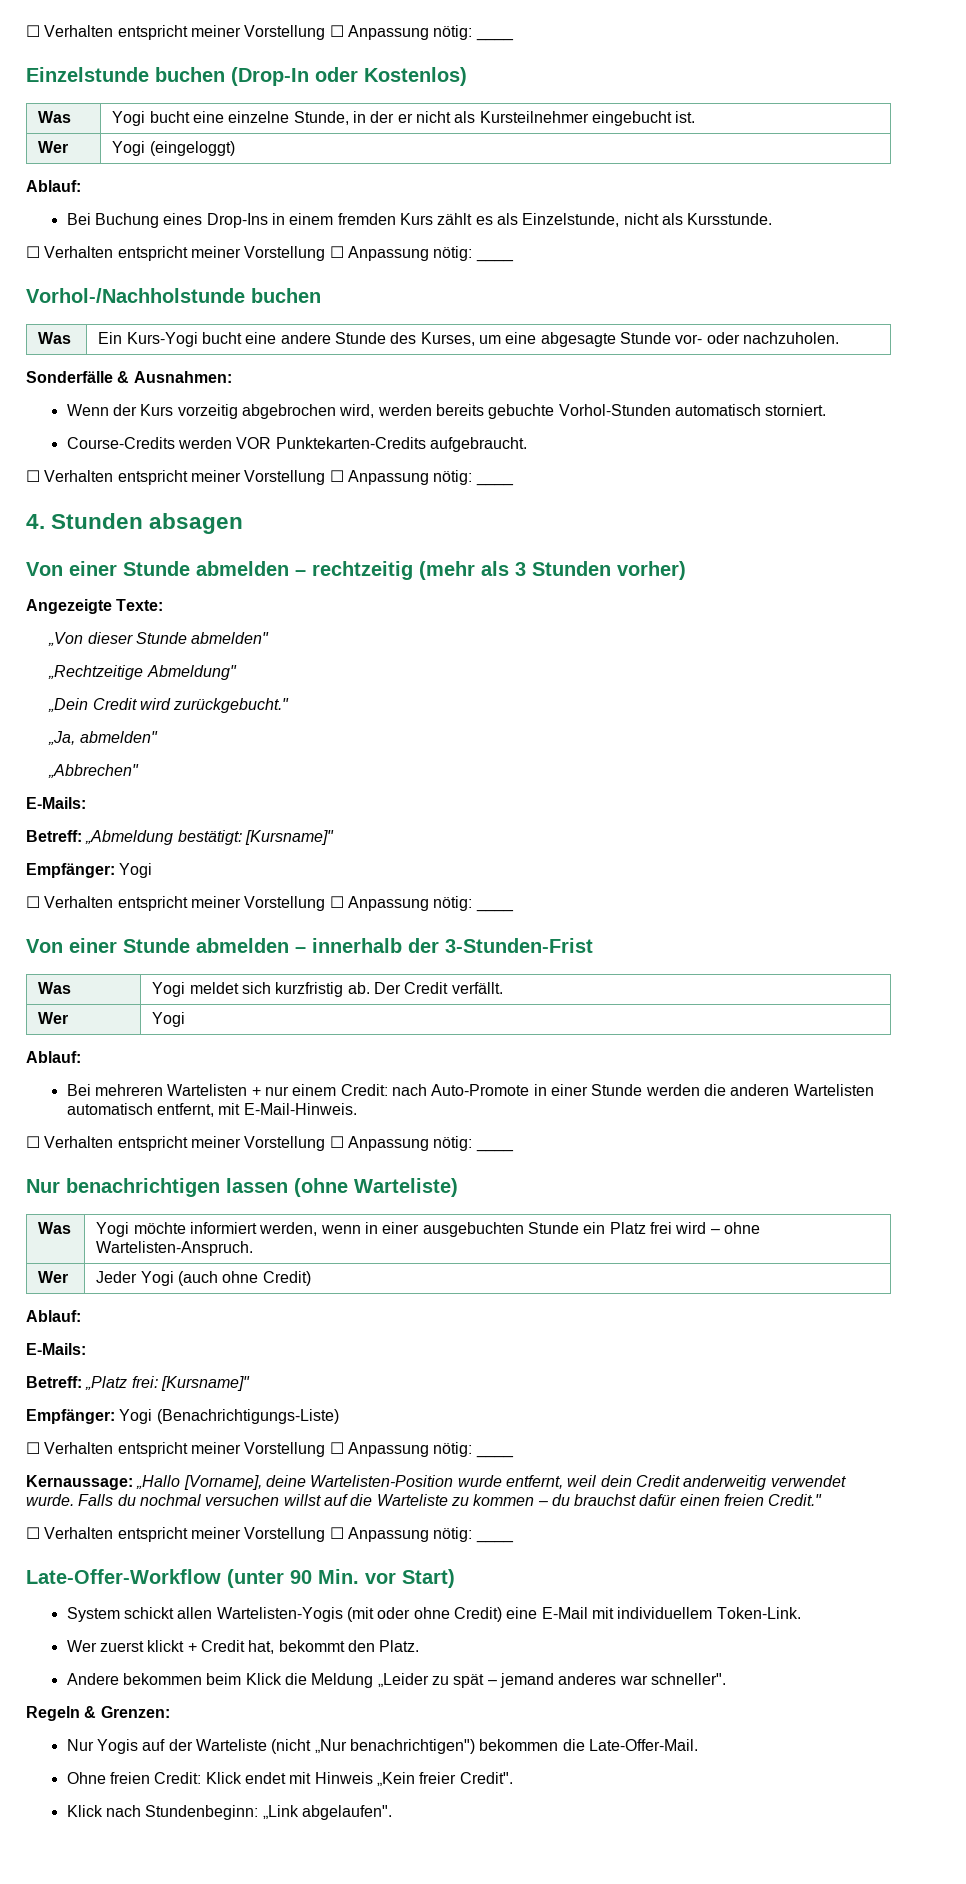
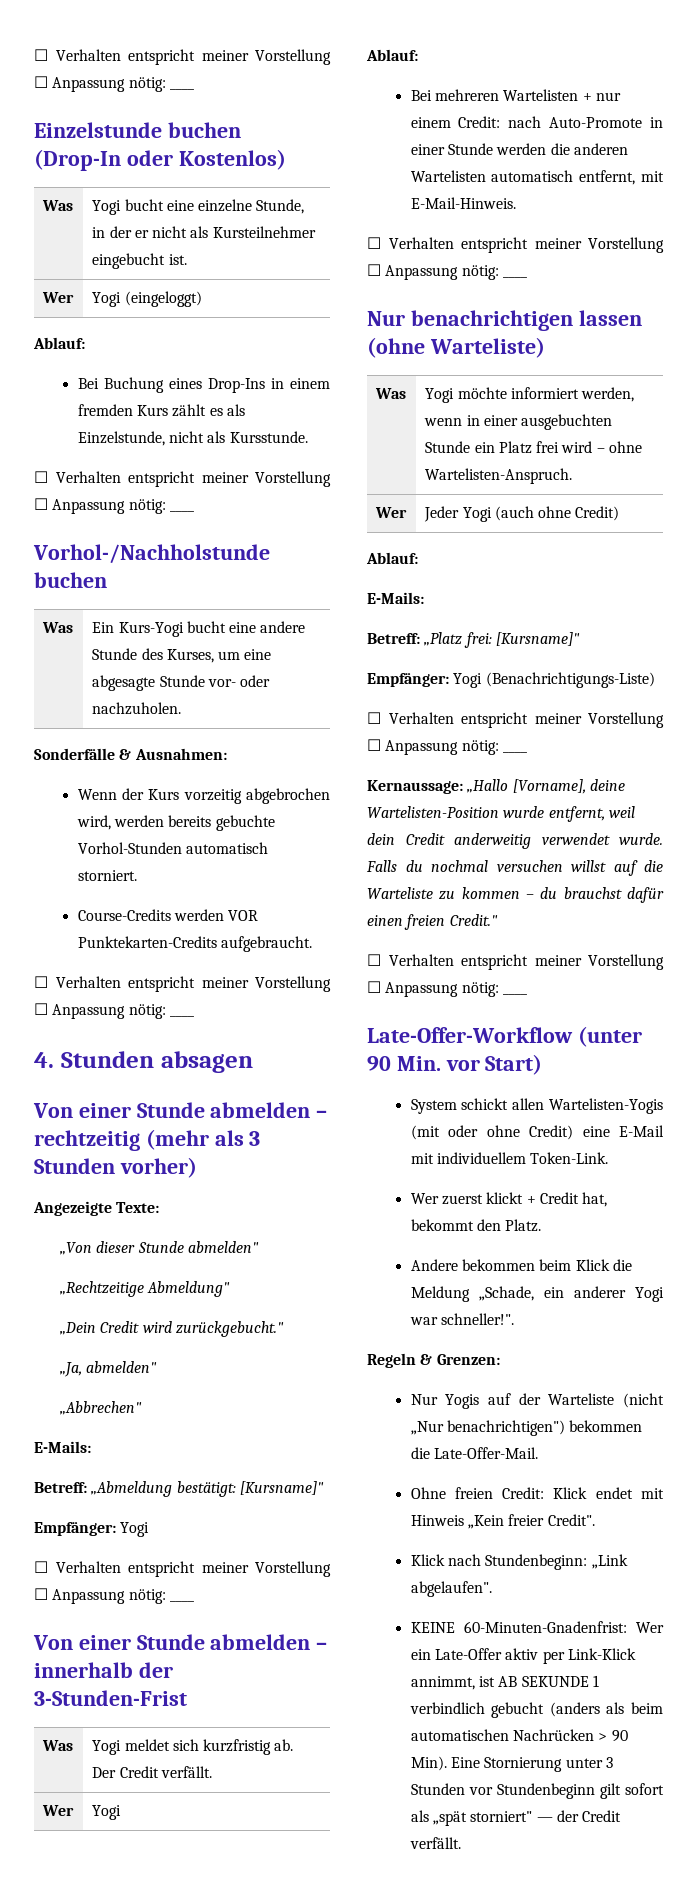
- Andere bekommen beim Klick die Meldung „Leider zu spät – jemand anderes war schneller".
+ Andere bekommen beim Klick die Meldung „Schade, ein anderer Yogi war schneller!".
+ KEINE 60-Minuten-Gnadenfrist: Wer ein Late-Offer aktiv per Link-Klick annimmt, ist AB SEKUNDE 1 verbindlich gebucht (anders als beim automatischen Nachrücken > 90 Min). Eine Stornierung unter 3 Stunden vor Stundenbeginn gilt sofort als „spät storniert" — der Credit verfällt.

